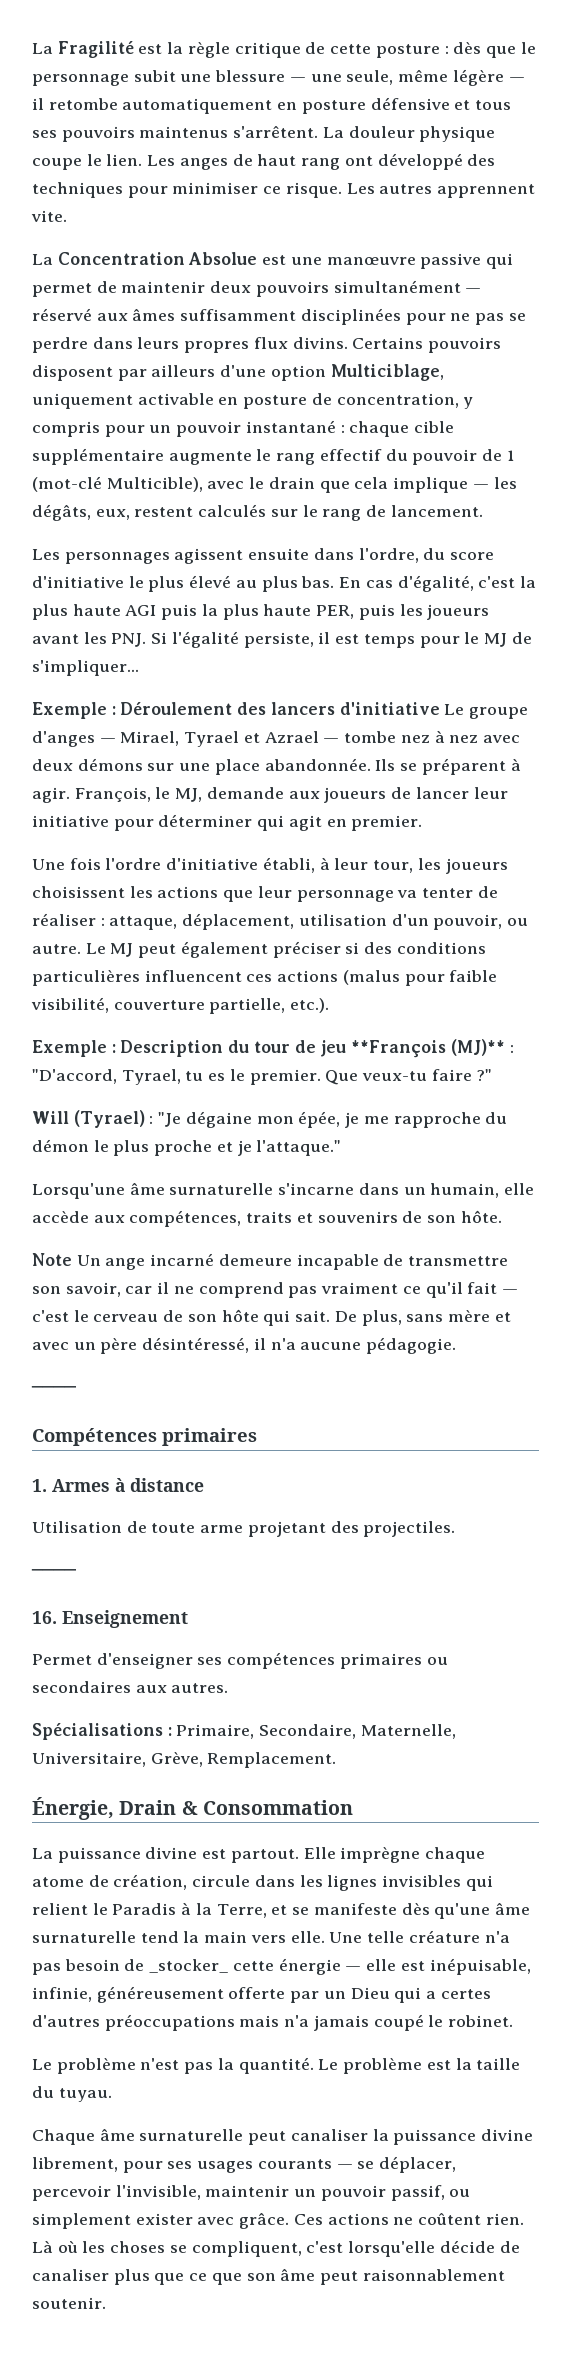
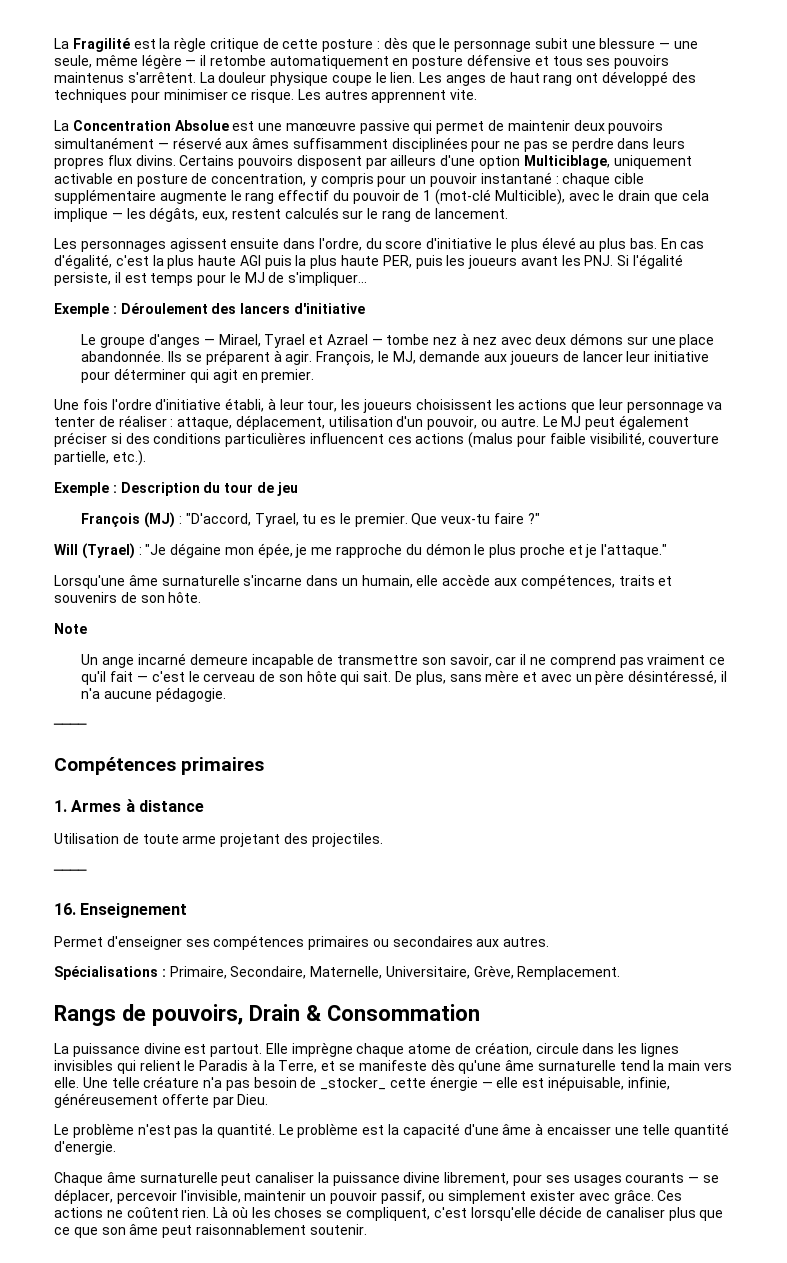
- Exemple : Déroulement des lancers d'initiative Le groupe d'anges — Mirael, Tyrael et Azrael — tombe nez à nez avec deux démons sur une place abandonnée.
+ Exemple : Déroulement des lancers d'initiative
+ Le groupe d'anges — Mirael, Tyrael et Azrael — tombe nez à nez avec deux démons sur une place abandonnée.
- Exemple : Description du tour de jeu **François (MJ)** : "D'accord, Tyrael, tu es le premier.
+ Exemple : Description du tour de jeu
+ François (MJ) : "D'accord, Tyrael, tu es le premier.
- Note Un ange incarné demeure incapable de transmettre son savoir, car il ne comprend pas vraiment ce qu'il fait — c'est le cerveau de son hôte qui sait.
+ Note
+ Un ange incarné demeure incapable de transmettre son savoir, car il ne comprend pas vraiment ce qu'il fait — c'est le cerveau de son hôte qui sait.
- Énergie, Drain & Consommation
+ Rangs de pouvoirs, Drain & Consommation
- Une telle créature n'a pas besoin de _stocker_ cette énergie — elle est inépuisable, infinie, généreusement offerte par un Dieu qui a certes d'autres préoccupations mais n'a jamais coupé le robinet.
+ Une telle créature n'a pas besoin de _stocker_ cette énergie — elle est inépuisable, infinie, généreusement offerte par Dieu.
- Le problème est la taille du tuyau.
+ Le problème est la capacité d'une âme à encaisser une telle quantité d'energie.

